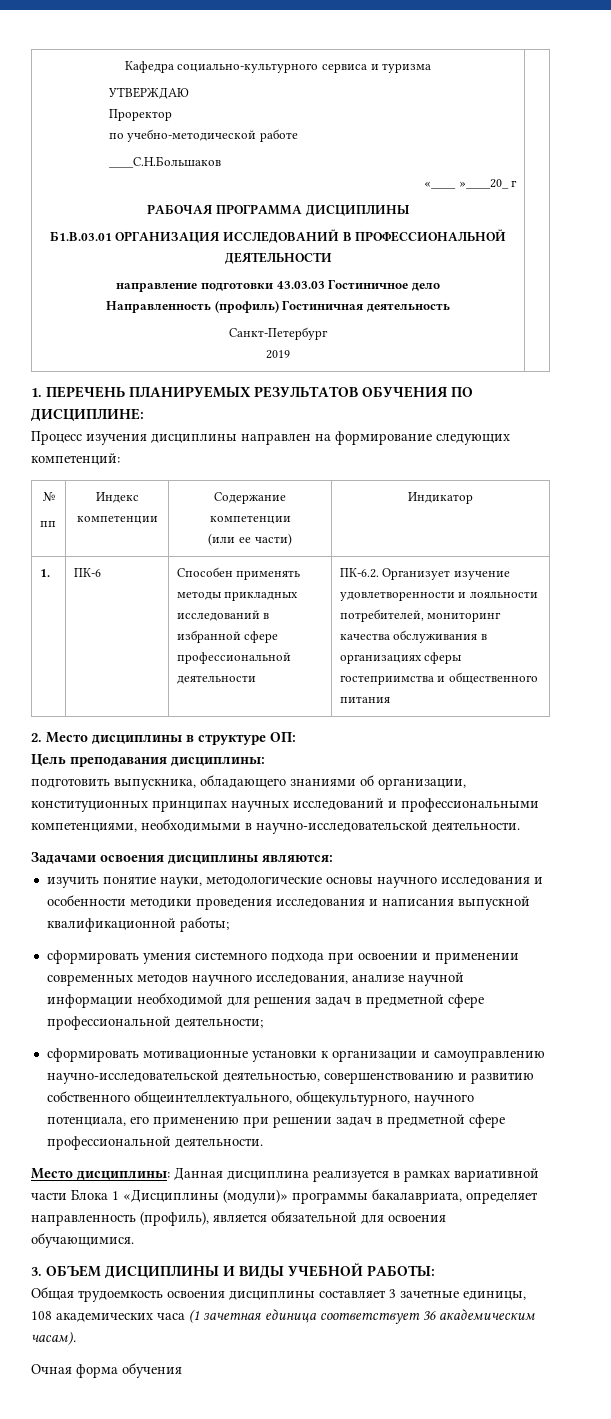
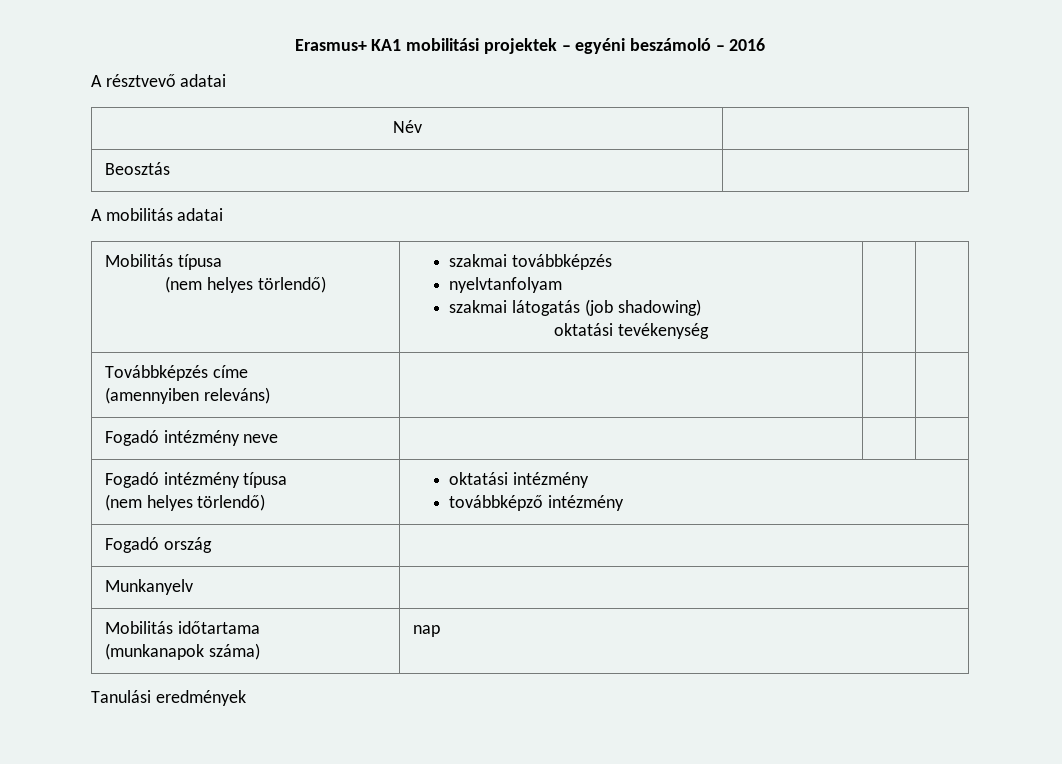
- Кафедра социально-культурного сервиса и туризма
- УТВЕРЖДАЮ
- Проректор
- по учебно-методической работе
- ____С.Н.Большаков
- «____ »____20_ г
- РАБОЧАЯ ПРОГРАММА ДИСЦИПЛИНЫ
- Б1.В.03.01 ОРГАНИЗАЦИЯ ИССЛЕДОВАНИЙ В ПРОФЕССИОНАЛЬНОЙ ДЕЯТЕЛЬНОСТИ
- направление подготовки 43.03.03 Гостиничное дело
- Направленность (профиль) Гостиничная деятельность
- Санкт-Петербург
- 2019 |
- 1. ПЕРЕЧЕНЬ ПЛАНИРУЕМЫХ РЕЗУЛЬТАТОВ ОБУЧЕНИЯ ПО ДИСЦИПЛИНЕ:
- Процесс изучения дисциплины направлен на формирование следующих компетенций:
- №
- пп | Индекс компетенции | Содержание компетенции
- (или ее части) | Индикатор
- 1. | ПК-6 | Способен применять методы прикладных исследований в избранной сфере профессиональной деятельности | ПК-6.2. Организует изучение удовлетворенности и лояльности потребителей, мониторинг качества обслуживания в организациях сферы гостеприимства и общественного питания
- 2. Место дисциплины в структуре ОП:
- Цель преподавания дисциплины:
- подготовить выпускника, обладающего знаниями об организации, конституционных принципах научных исследований и профессиональными компетенциями, необходимыми в научно-исследовательской деятельности.
- Задачами освоения дисциплины являются:
- изучить понятие науки, методологические основы научного исследования и особенности методики проведения исследования и написания выпускной квалификационной работы;
- сформировать умения системного подхода при освоении и применении современных методов научного исследования, анализе научной информации необходимой для решения задач в предметной сфере профессиональной деятельности;
- сформировать мотивационные установки к организации и самоуправлению научно-исследовательской деятельностью, совершенствованию и развитию собственного общеинтеллектуального, общекультурного, научного потенциала, его применению при решении задач в предметной сфере профессиональной деятельности.
- Место дисциплины: Данная дисциплина реализуется в рамках вариативной части Блока 1 «Дисциплины (модули)» программы бакалавриата, определяет направленность (профиль), является обязательной для освоения обучающимися.
- 3. ОБЪЕМ ДИСЦИПЛИНЫ И ВИДЫ УЧЕБНОЙ РАБОТЫ:
- Общая трудоемкость освоения дисциплины составляет 3 зачетные единицы, 108 академических часа (1 зачетная единица соответствует 36 академическим часам).
- Очная форма обучения
+ Erasmus+ KA1 mobilitási projektek – egyéni beszámoló – 2016
+ A résztvevő adatai
+ Név |
+ Beosztás |
+ A mobilitás adatai
+ Mobilitás típusa
+ (nem helyes törlendő) | szakmai továbbképzés
+ nyelvtanfolyam
+ szakmai látogatás (job shadowing)
+ oktatási tevékenység | |
+ Továbbképzés címe
+ (amennyiben releváns) | | |
+ Fogadó intézmény neve | | |
+ Fogadó intézmény típusa
+ (nem helyes törlendő) | oktatási intézmény
+ továbbképző intézmény
+ Fogadó ország |
+ Munkanyelv |
+ Mobilitás időtartama
+ (munkanapok száma) | nap
+ Tanulási eredmények

